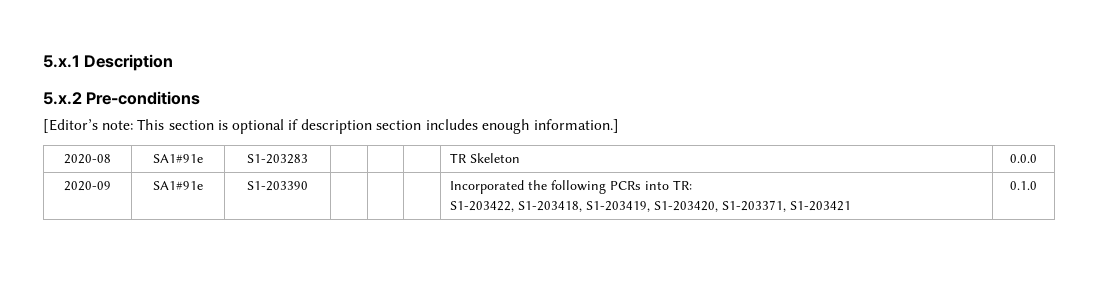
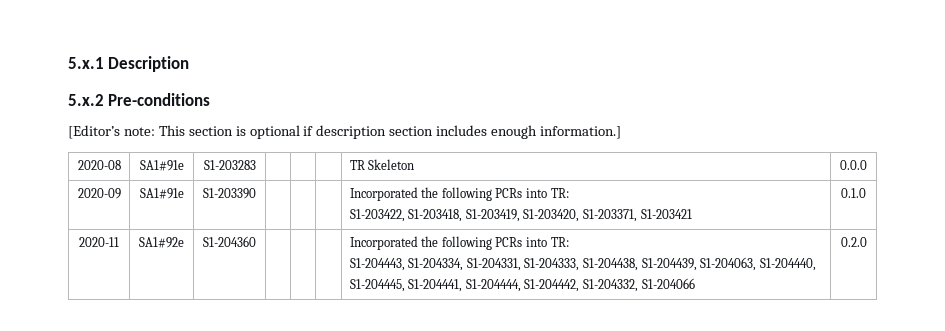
+ 2020-11 | SA1#92e | S1-204360 | | | | Incorporated the following PCRs into TR:
+ S1-204443, S1-204334, S1-204331, S1-204333, S1-204438, S1-204439, S1-204063, S1-204440, S1-204445, S1-204441, S1-204444, S1-204442, S1-204332, S1-204066 | 0.2.0

